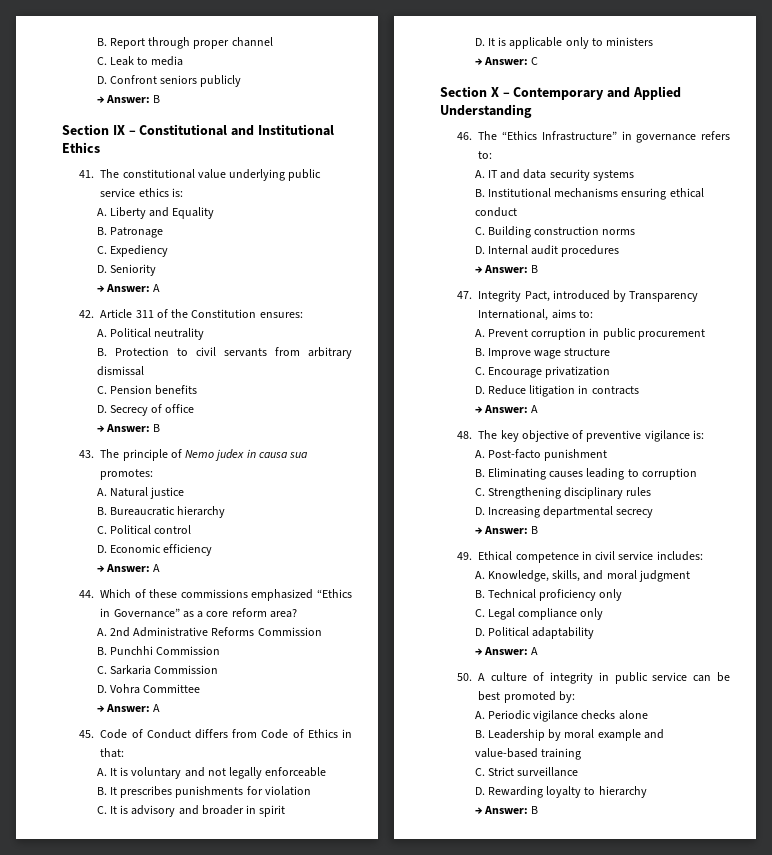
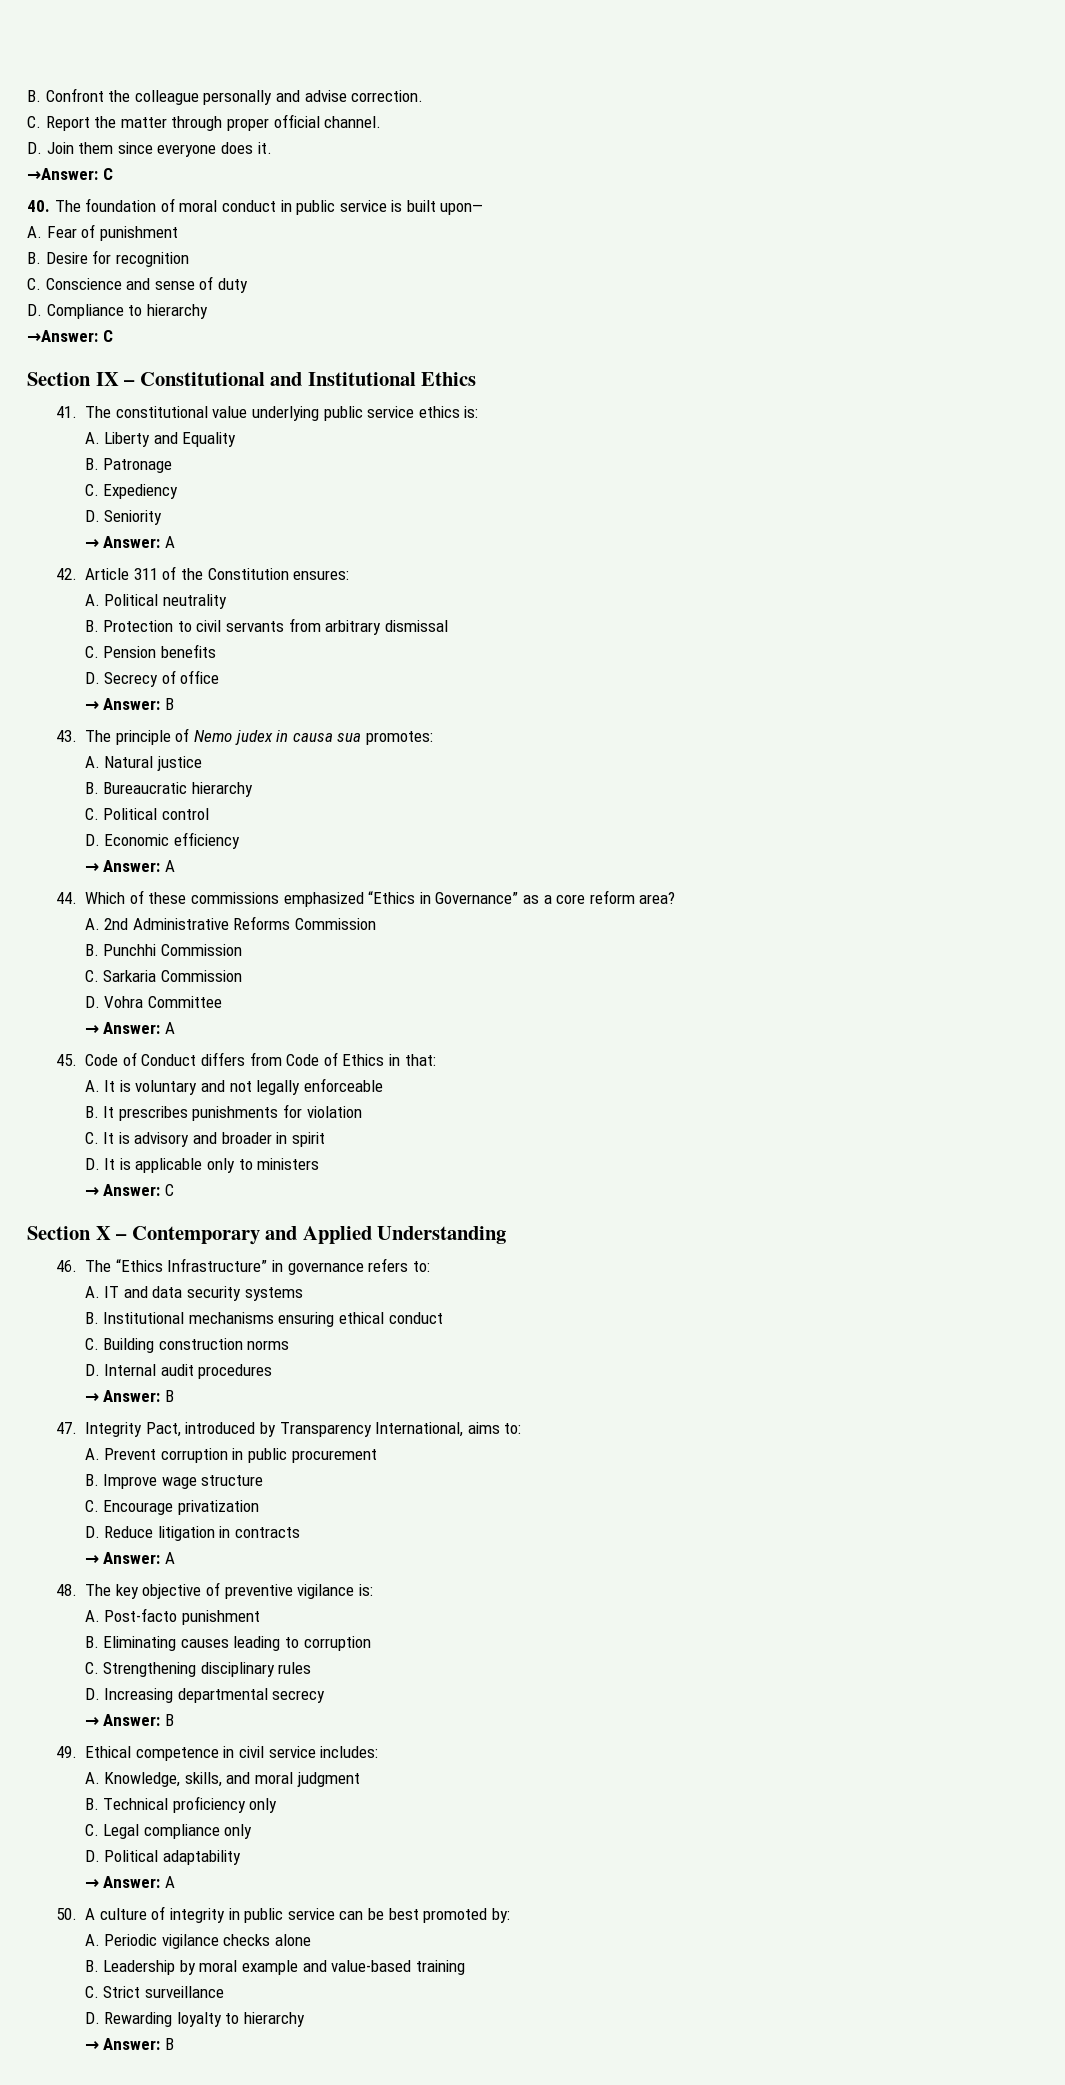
- B. Report through proper channel
- C. Leak to media
- D. Confront seniors publicly
- → Answer: B
+ B. Confront the colleague personally and advise correction.
+ C. Report the matter through proper official channel.
+ D. Join them since everyone does it.
+ →Answer: C
+ 40. The foundation of moral conduct in public service is built upon—
+ A. Fear of punishment
+ B. Desire for recognition
+ C. Conscience and sense of duty
+ D. Compliance to hierarchy
+ →Answer: C

